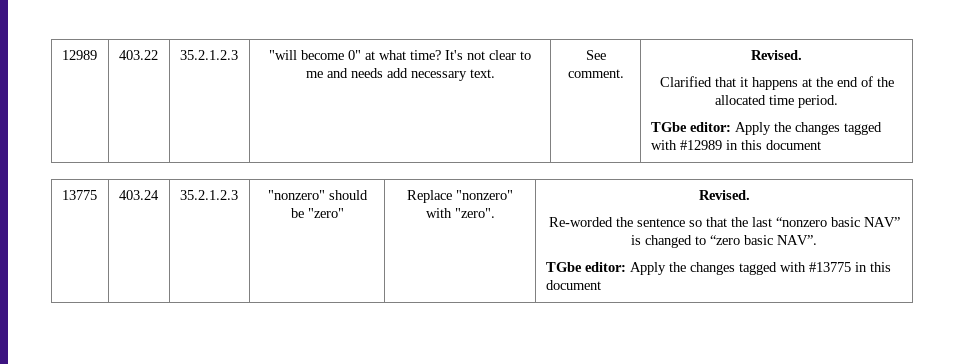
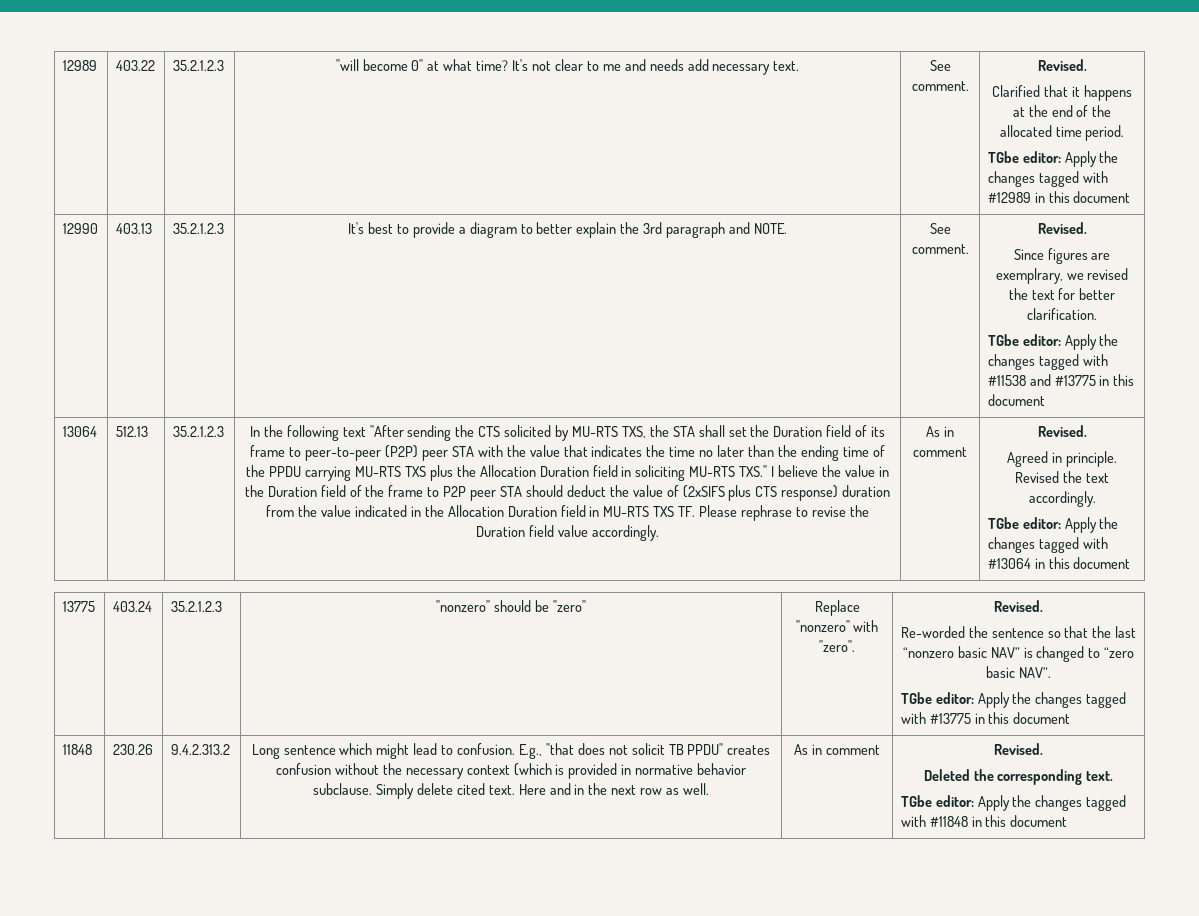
+ 12990 | 403.13 | 35.2.1.2.3 | It's best to provide a diagram to better explain the 3rd paragraph and NOTE. | See comment. | Revised.
+ Since figures are exemplrary, we revised the text for better clarification.
+ TGbe editor: Apply the changes tagged with #11538 and #13775 in this document
+ 13064 | 512.13 | 35.2.1.2.3 | In the following text "After sending the CTS solicited by MU-RTS TXS, the STA shall set the Duration field of its frame to peer-to-peer (P2P) peer STA with the value that indicates the time no later than the ending time of the PPDU carrying MU-RTS TXS plus the Allocation Duration field in soliciting MU-RTS TXS." I believe the value in the Duration field of the frame to P2P peer STA should deduct the value of (2xSIFS plus CTS response) duration from the value indicated in the Allocation Duration field in MU-RTS TXS TF. Please rephrase to revise the Duration field value accordingly. | As in comment | Revised.
+ Agreed in principle. Revised the text accordingly.
+ TGbe editor: Apply the changes tagged with #13064 in this document
+ 11848 | 230.26 | 9.4.2.313.2 | Long sentence which might lead to confusion. E.g., "that does not solicit TB PPDU" creates confusion without the necessary context (which is provided in normative behavior subclause. Simply delete cited text. Here and in the next row as well. | As in comment | Revised.
+ Deleted the corresponding text.
+ TGbe editor: Apply the changes tagged with #11848 in this document

